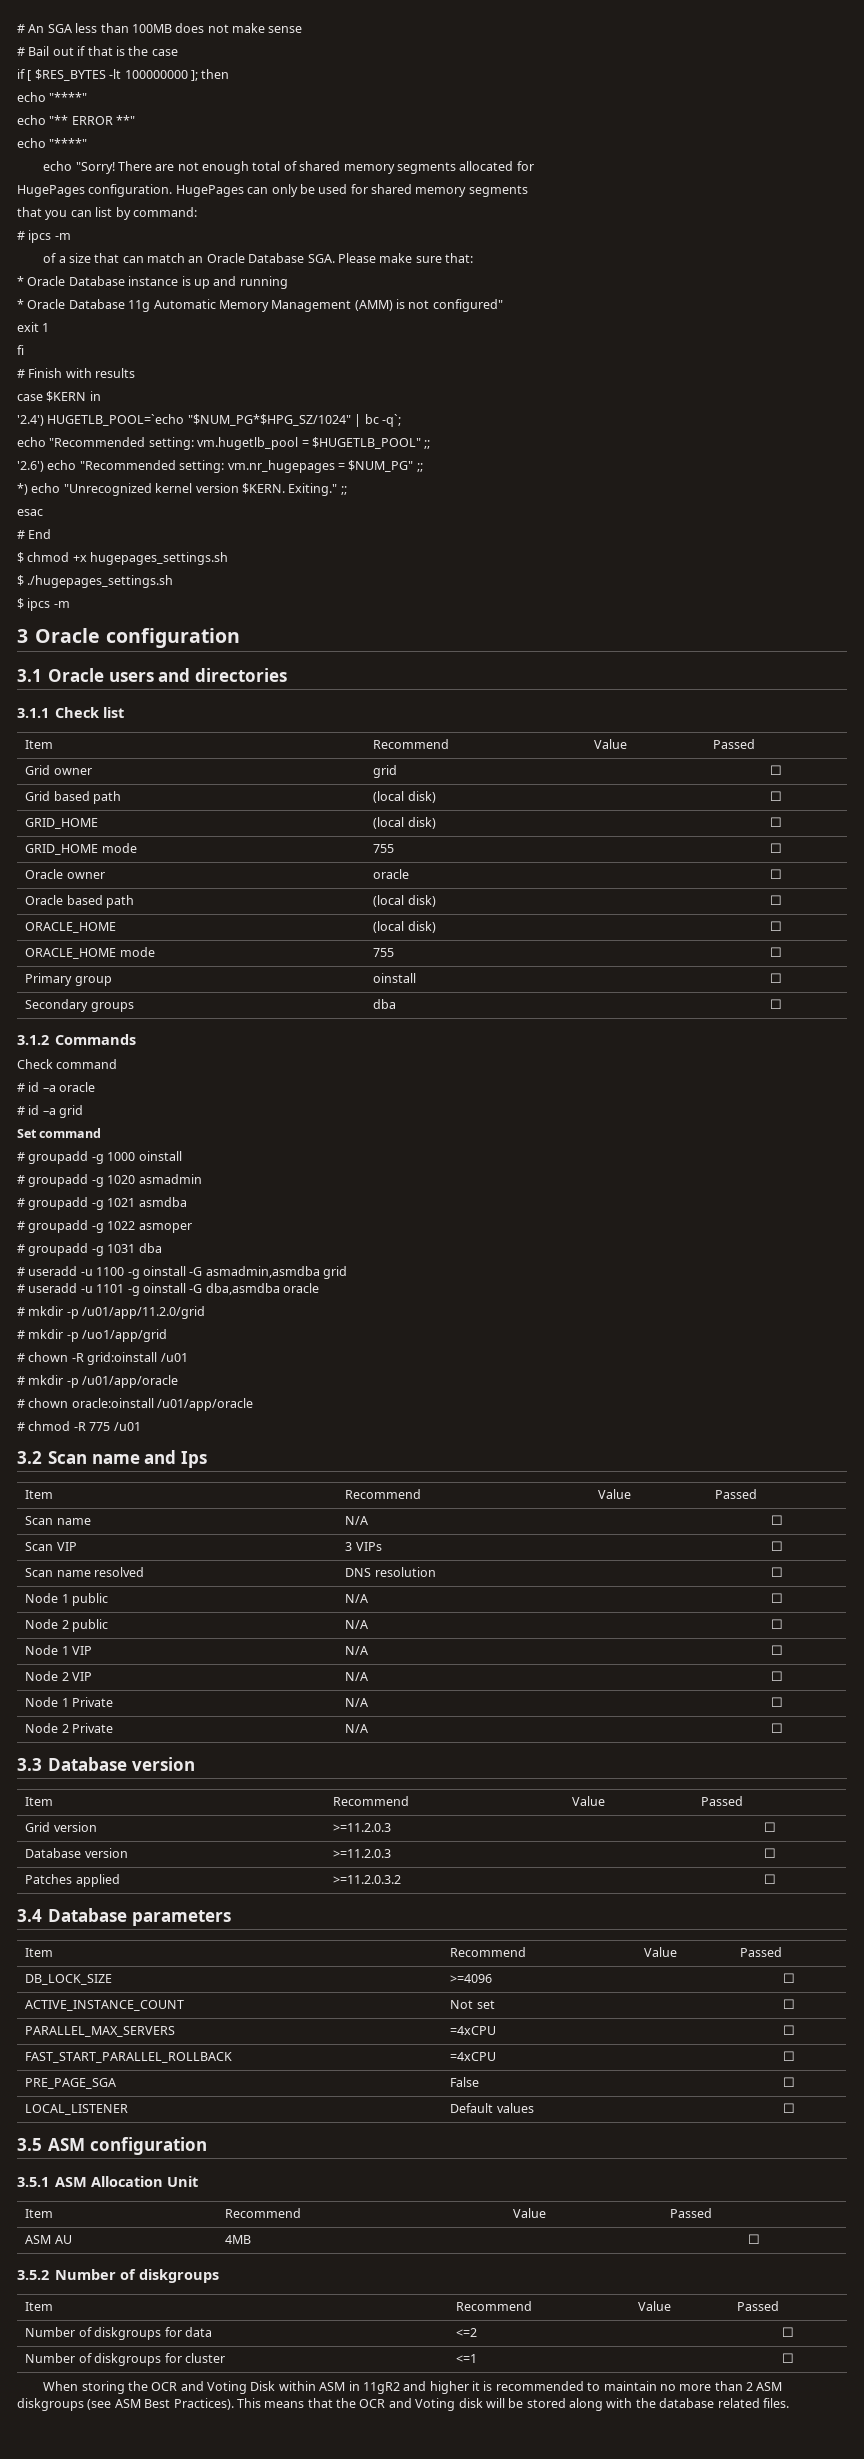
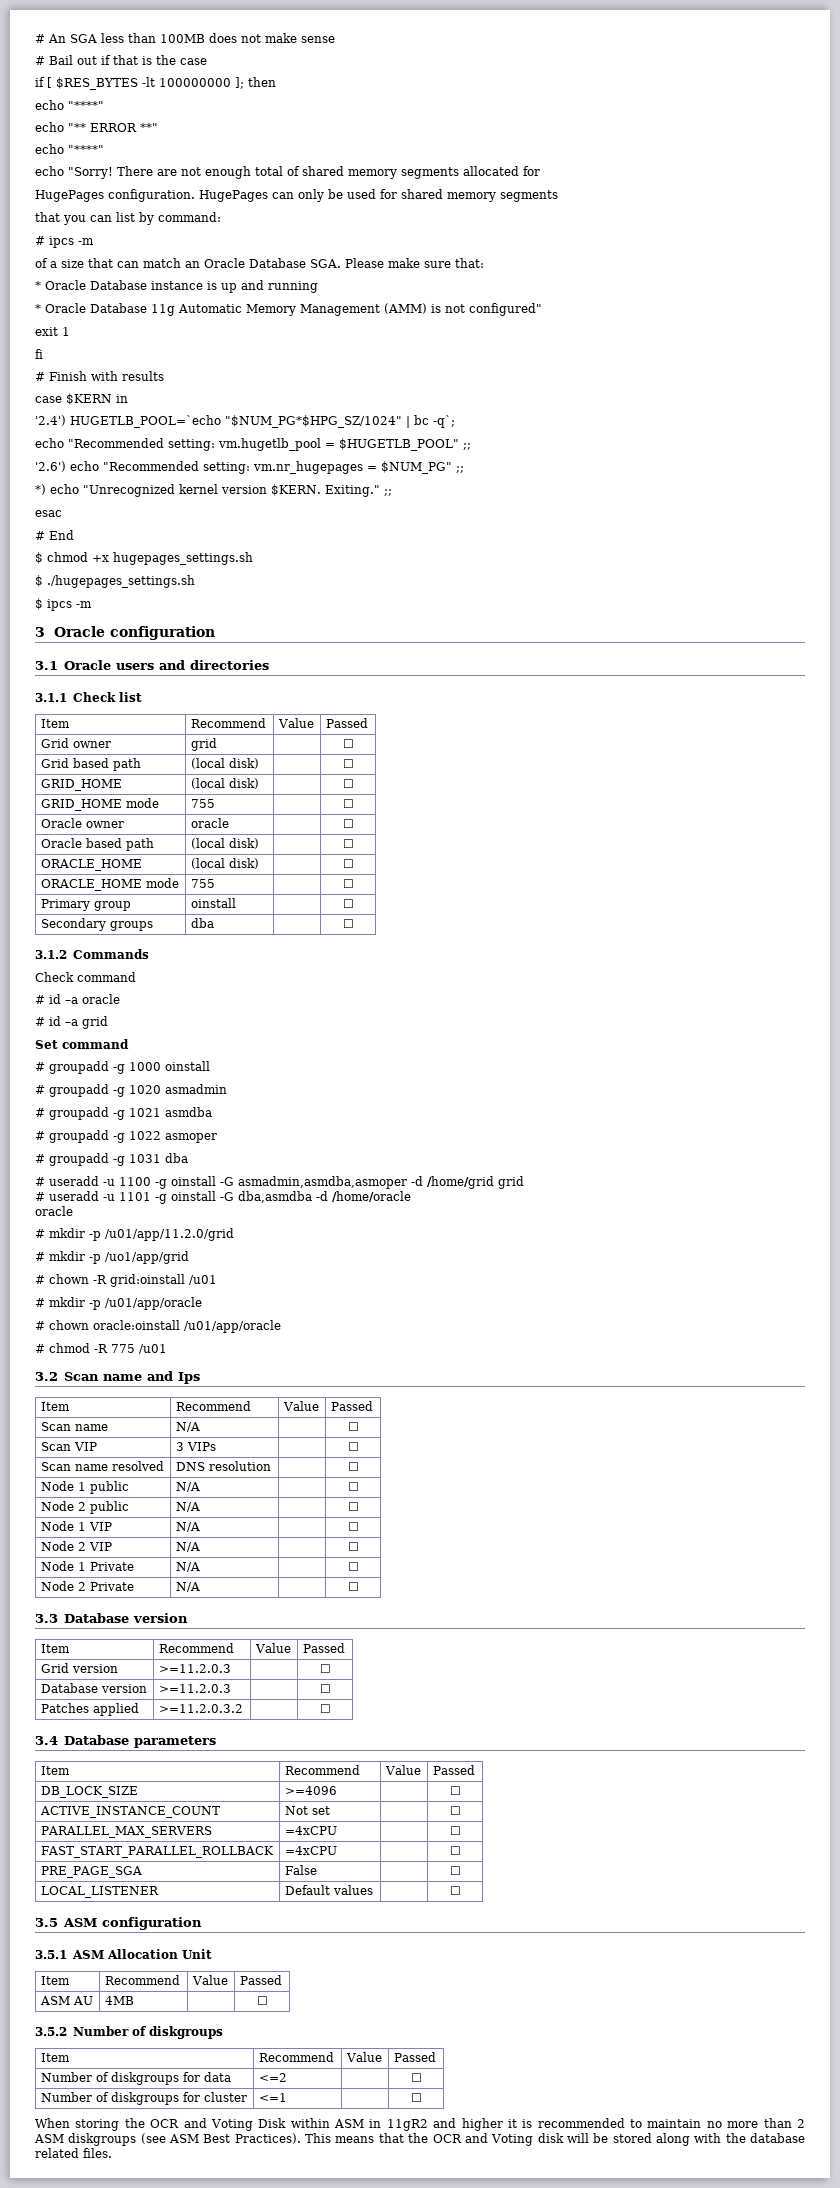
- # useradd -u 1100 -g oinstall -G asmadmin,asmdba grid
+ # useradd -u 1100 -g oinstall -G asmadmin,asmdba,asmoper -d /home/grid grid
- # useradd -u 1101 -g oinstall -G dba,asmdba oracle
+ # useradd -u 1101 -g oinstall -G dba,asmdba -d /home/oracle
+ oracle

